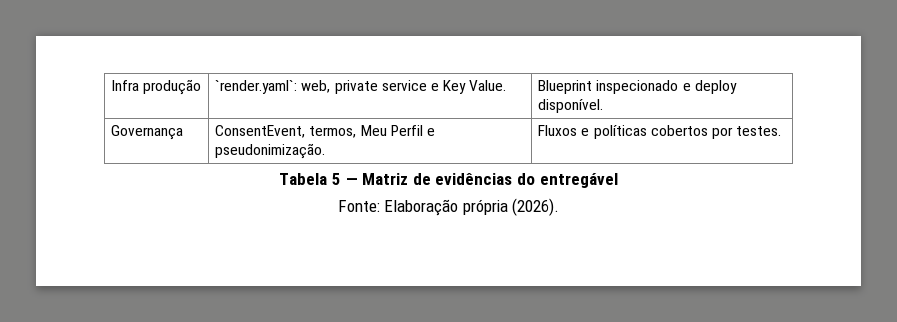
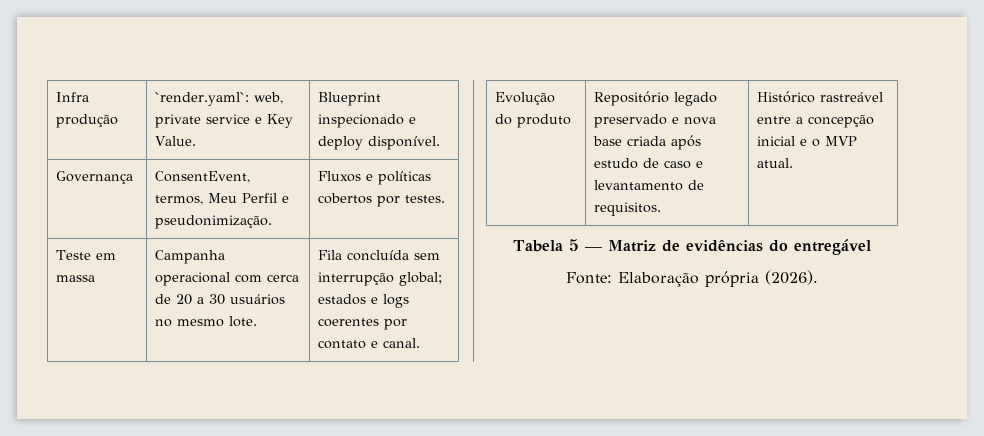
+ Teste em massa | Campanha operacional com cerca de 20 a 30 usuários no mesmo lote. | Fila concluída sem interrupção global; estados e logs coerentes por contato e canal.
+ Evolução do produto | Repositório legado preservado e nova base criada após estudo de caso e levantamento de requisitos. | Histórico rastreável entre a concepção inicial e o MVP atual.

